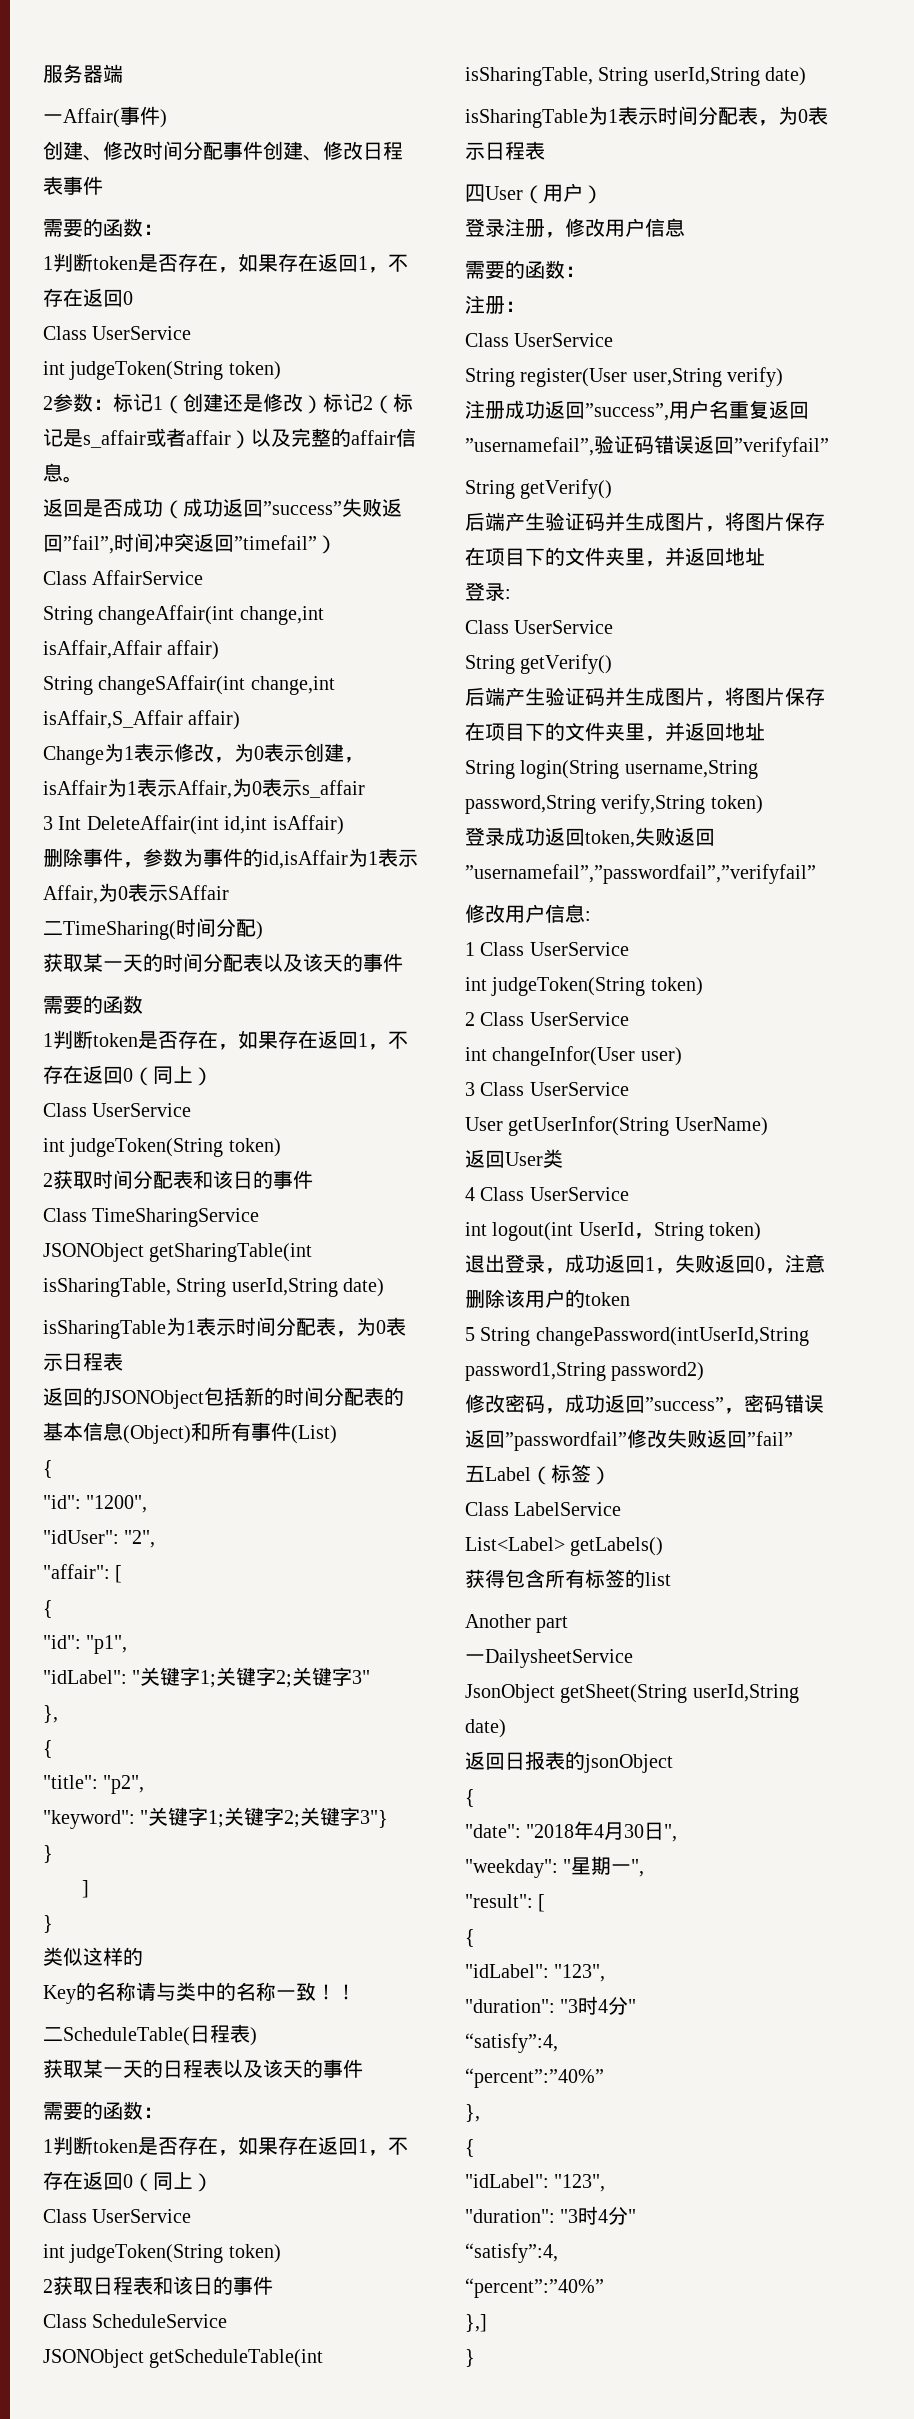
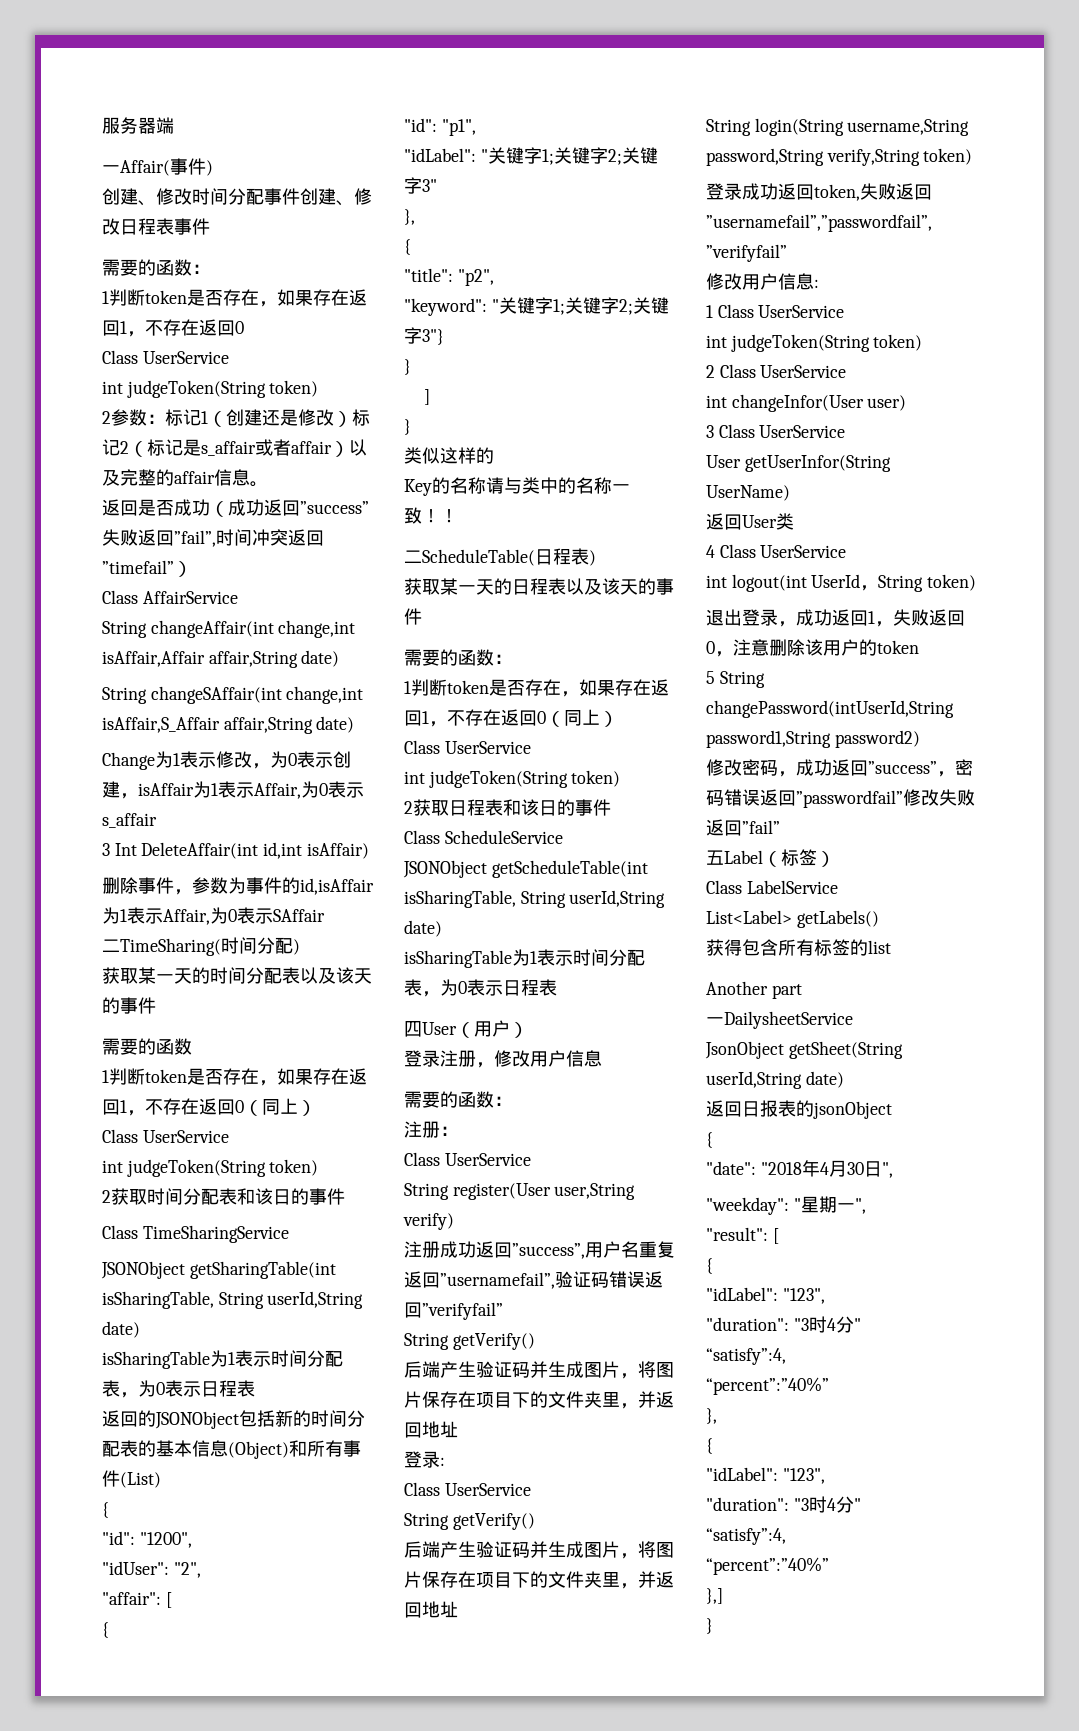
- String changeAffair(int change,int isAffair,Affair affair)
+ String changeAffair(int change,int isAffair,Affair affair,String date)
- String changeSAffair(int change,int isAffair,S_Affair affair)
+ String changeSAffair(int change,int isAffair,S_Affair affair,String date)

